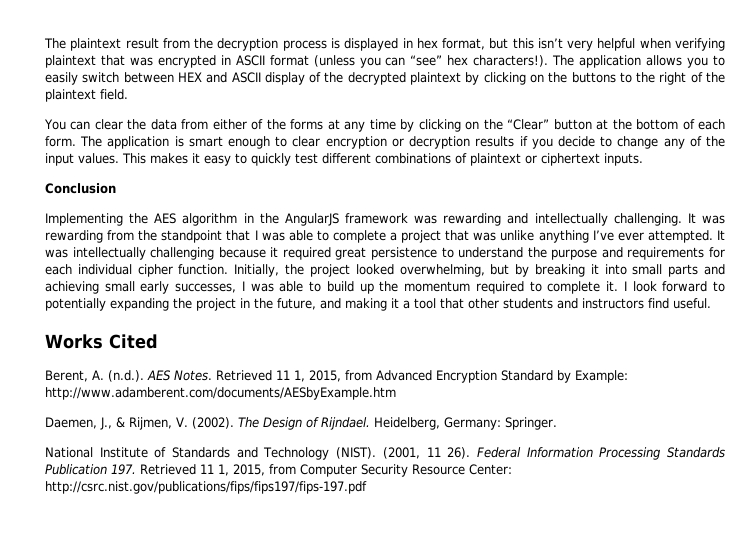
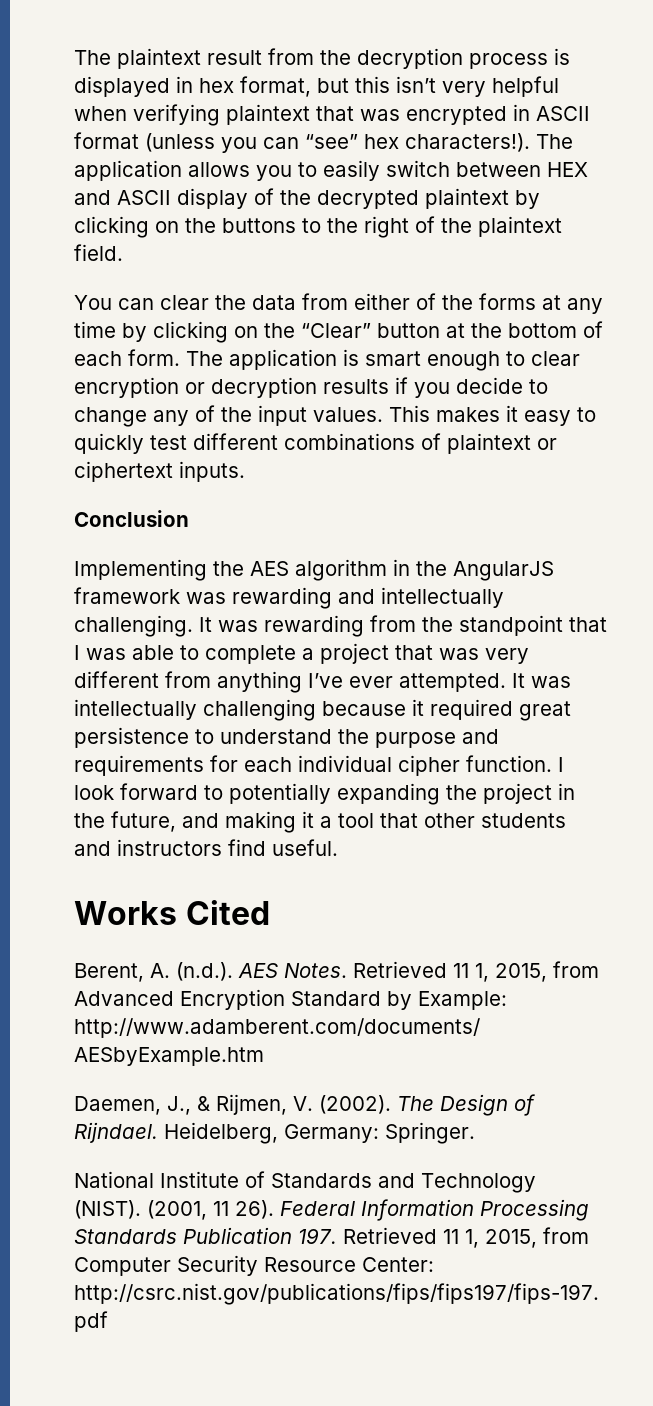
- It was rewarding from the standpoint that I was able to complete a project that was unlike anything I’ve ever attempted.
+ It was rewarding from the standpoint that I was able to complete a project that was very different from anything I’ve ever attempted.
- Initially, the project looked overwhelming, but by breaking it into small parts and achieving small early successes, I was able to build up the momentum required to complete it.

